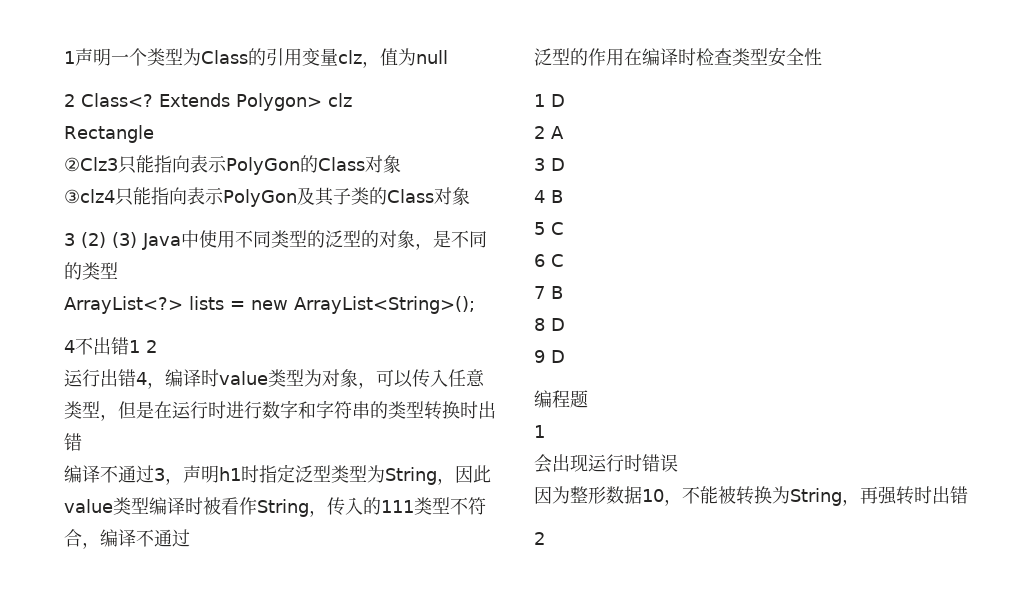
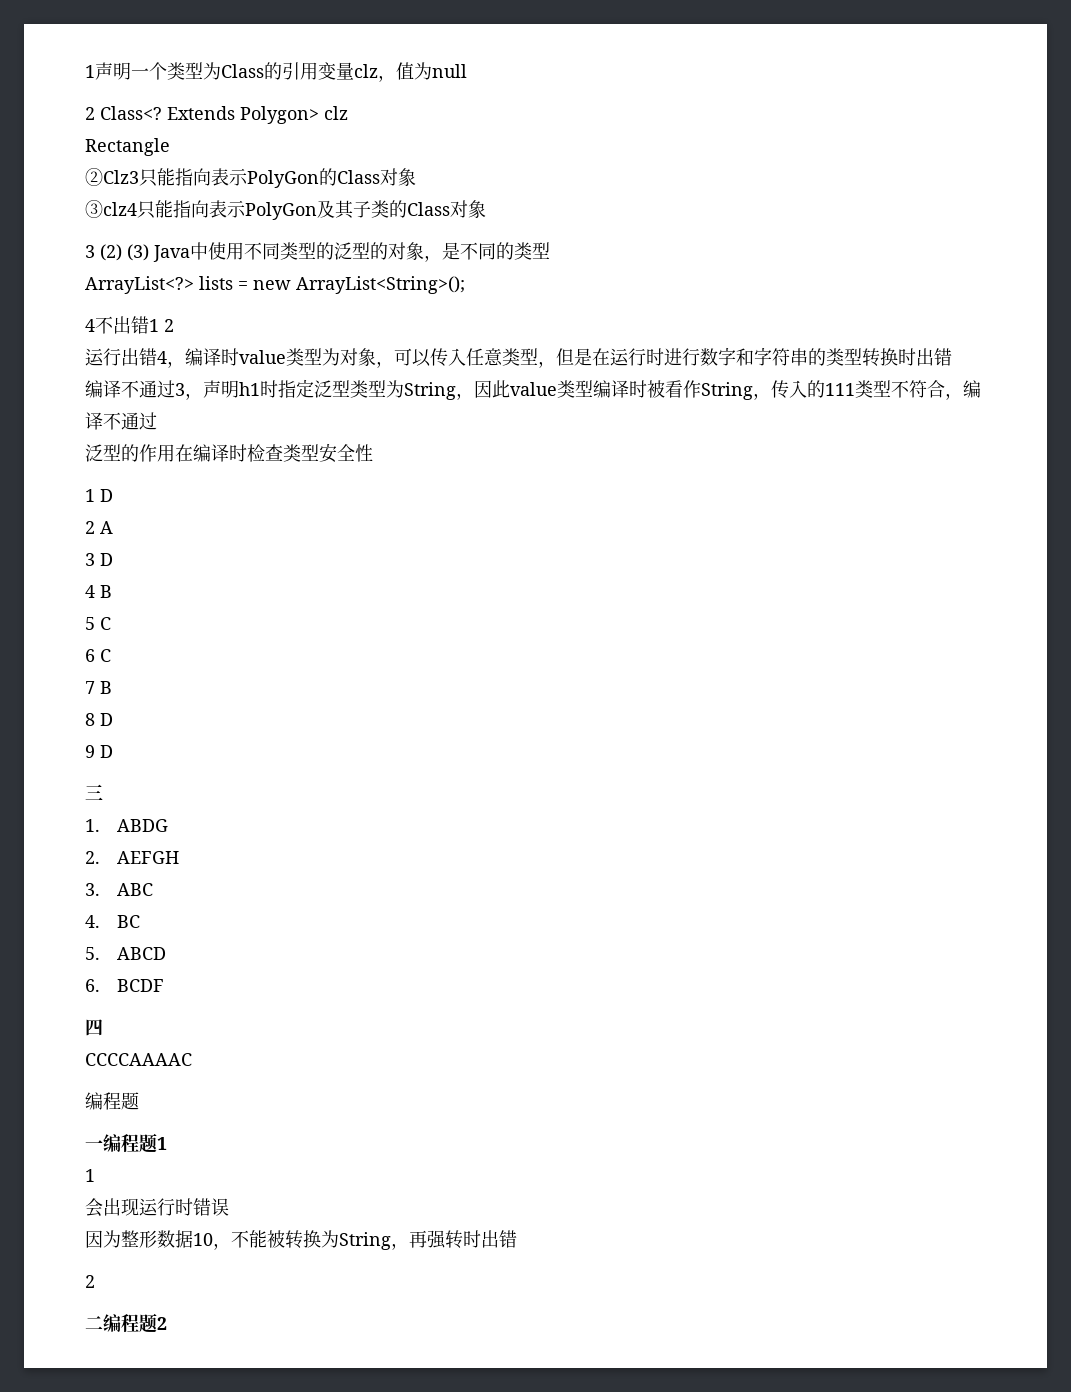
+ 三
+ 1. ABDG
+ 2. AEFGH
+ 3. ABC
+ 4. BC
+ 5. ABCD
+ 6. BCDF
+ 四
+ CCCCAAAAC
  编程题
+ 一编程题1
+ 二编程题2

